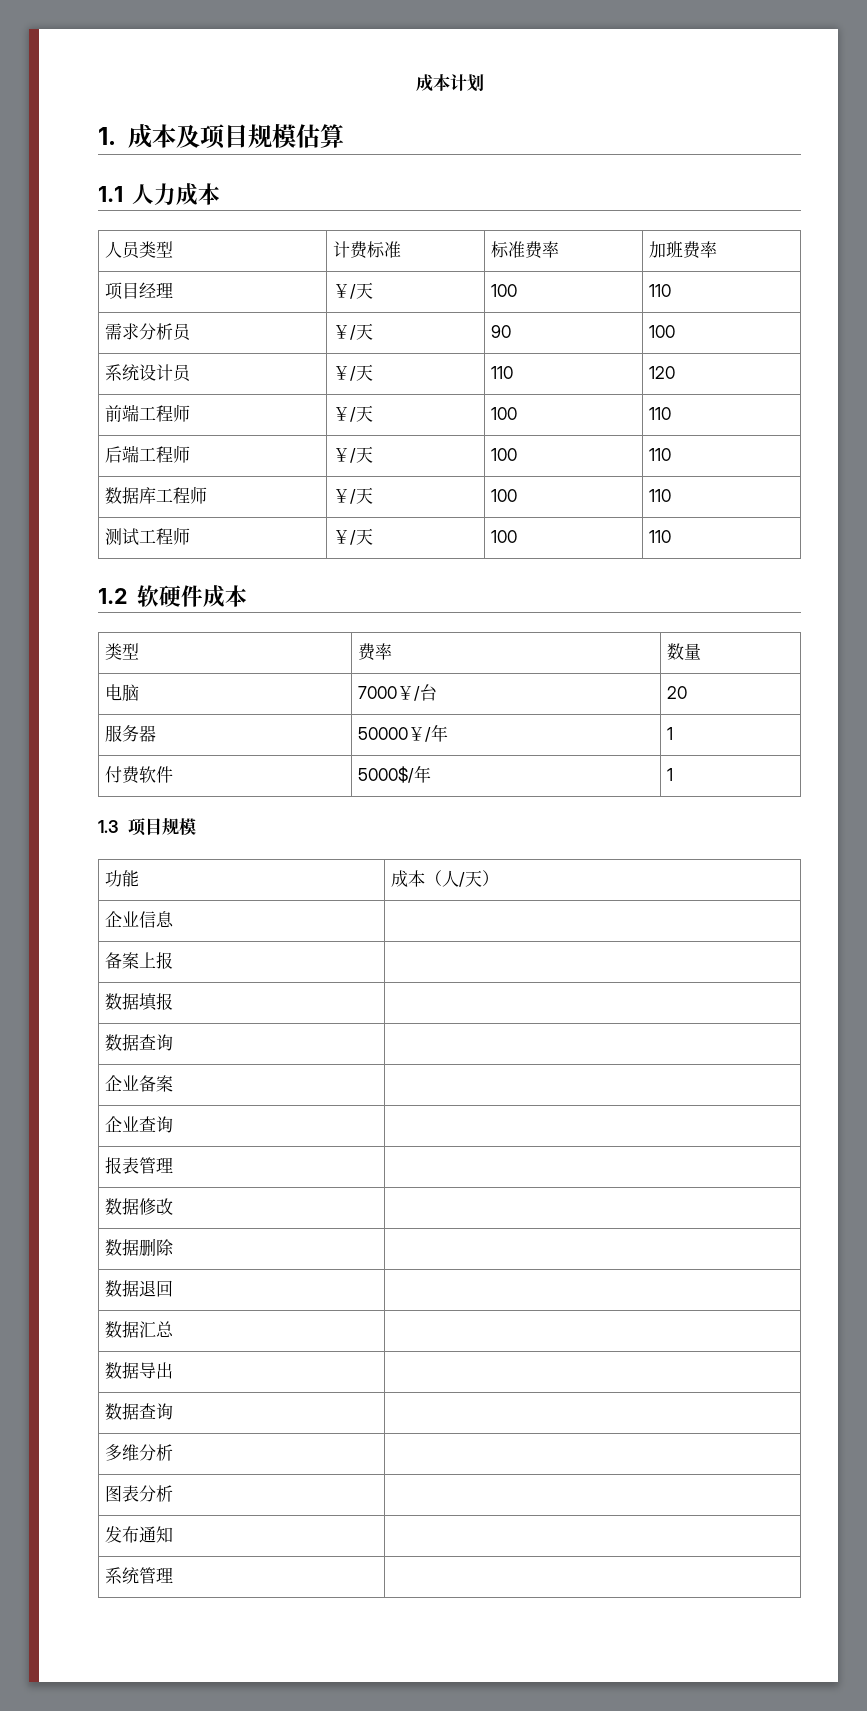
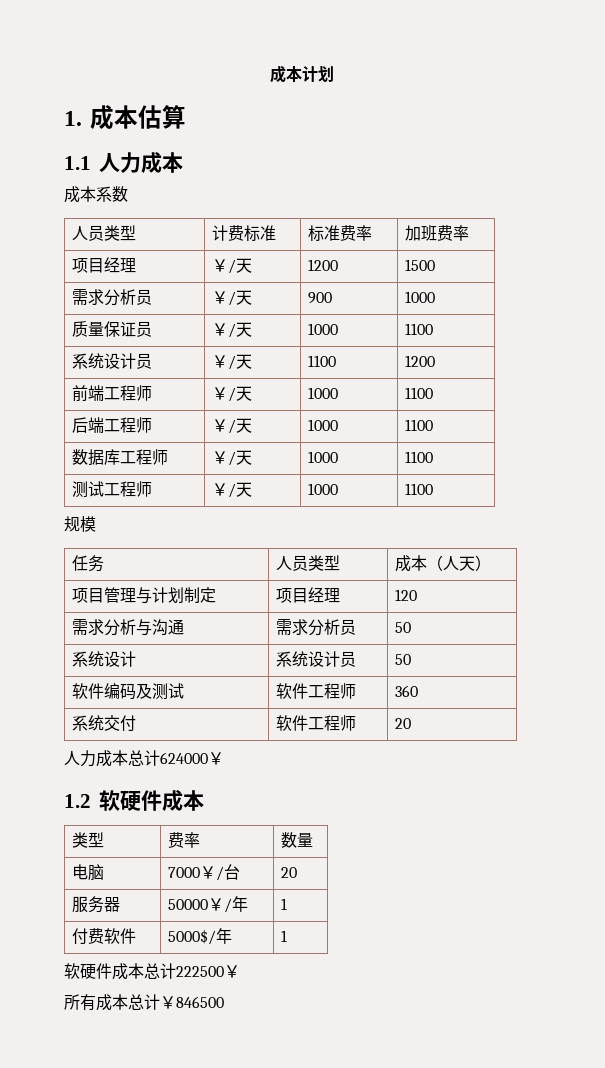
- 1.成本及项目规模估算
+ 1.成本估算
+ 成本系数
- 项目经理 | ￥/天 | 100 | 110
+ 项目经理 | ￥/天 | 1200 | 1500
- 需求分析员 | ￥/天 | 90 | 100
+ 需求分析员 | ￥/天 | 900 | 1000
+ 质量保证员 | ￥/天 | 1000 | 1100
- 系统设计员 | ￥/天 | 110 | 120
+ 系统设计员 | ￥/天 | 1100 | 1200
- 前端工程师 | ￥/天 | 100 | 110
+ 前端工程师 | ￥/天 | 1000 | 1100
- 后端工程师 | ￥/天 | 100 | 110
+ 后端工程师 | ￥/天 | 1000 | 1100
- 数据库工程师 | ￥/天 | 100 | 110
+ 数据库工程师 | ￥/天 | 1000 | 1100
- 测试工程师 | ￥/天 | 100 | 110
+ 测试工程师 | ￥/天 | 1000 | 1100
+ 规模
+ 任务 | 人员类型 | 成本（人天）
+ 项目管理与计划制定 | 项目经理 | 120
+ 需求分析与沟通 | 需求分析员 | 50
+ 系统设计 | 系统设计员 | 50
+ 软件编码及测试 | 软件工程师 | 360
+ 系统交付 | 软件工程师 | 20
+ 人力成本总计624000￥
- 1.3项目规模
- 功能 | 成本（人/天）
- 企业信息 |
- 备案上报 |
- 数据填报 |
- 数据查询 |
- 企业备案 |
- 企业查询 |
- 报表管理 |
- 数据修改 |
- 数据删除 |
- 数据退回 |
- 数据汇总 |
- 数据导出 |
- 数据查询 |
- 多维分析 |
- 图表分析 |
- 发布通知 |
- 系统管理 |
+ 软硬件成本总计222500￥
+ 所有成本总计￥846500

